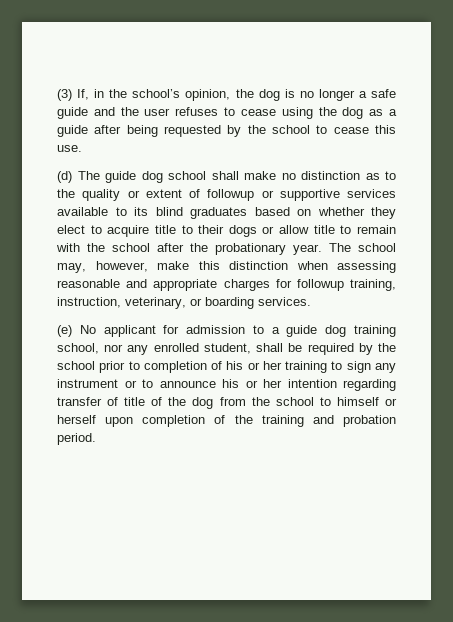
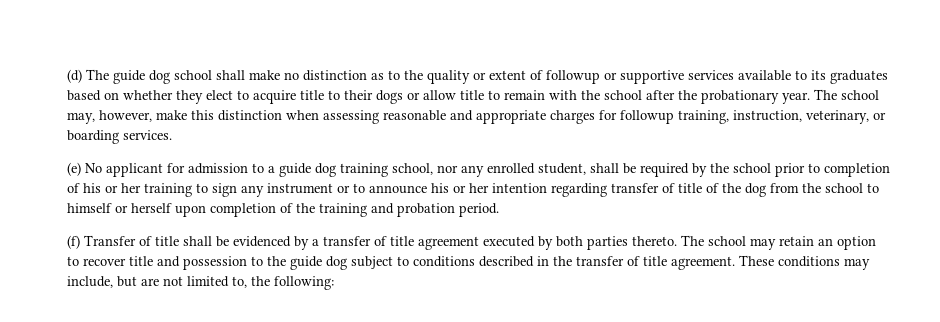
- (3) If, in the school’s opinion, the dog is no longer a safe guide and the user refuses to cease using the dog as a guide after being requested by the school to cease this use.
- (d) The guide dog school shall make no distinction as to the quality or extent of followup or supportive services available to its blind graduates based on whether they elect to acquire title to their dogs or allow title to remain with the school after the probationary year.
+ (d) The guide dog school shall make no distinction as to the quality or extent of followup or supportive services available to its graduates based on whether they elect to acquire title to their dogs or allow title to remain with the school after the probationary year.
+ (f) Transfer of title shall be evidenced by a transfer of title agreement executed by both parties thereto. The school may retain an option to recover title and possession to the guide dog subject to conditions described in the transfer of title agreement. These conditions may include, but are not limited to, the following:

